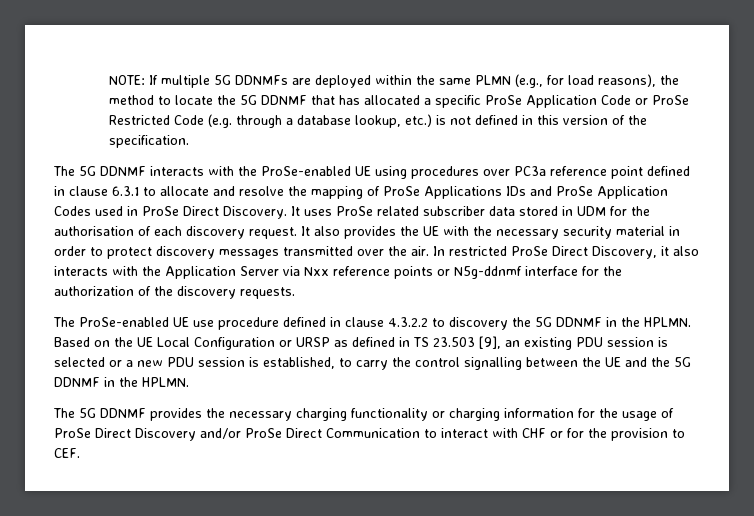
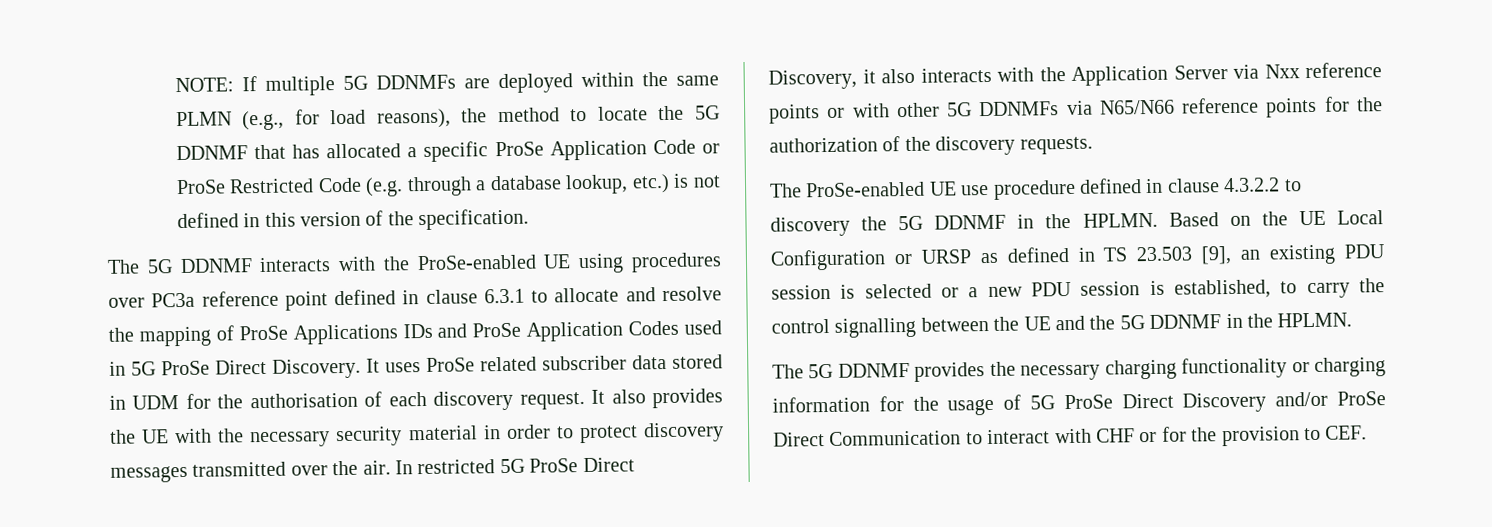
- The 5G DDNMF interacts with the ProSe-enabled UE using procedures over PC3a reference point defined in clause 6.3.1 to allocate and resolve the mapping of ProSe Applications IDs and ProSe Application Codes used in ProSe Direct Discovery.
+ The 5G DDNMF interacts with the ProSe-enabled UE using procedures over PC3a reference point defined in clause 6.3.1 to allocate and resolve the mapping of ProSe Applications IDs and ProSe Application Codes used in 5G ProSe Direct Discovery.
- In restricted ProSe Direct Discovery, it also interacts with the Application Server via Nxx reference points or N5g-ddnmf interface for the authorization of the discovery requests.
+ In restricted 5G ProSe Direct Discovery, it also interacts with the Application Server via Nxx reference points or with other 5G DDNMFs via N65/N66 reference points for the authorization of the discovery requests.
- The 5G DDNMF provides the necessary charging functionality or charging information for the usage of ProSe Direct Discovery and/or ProSe Direct Communication to interact with CHF or for the provision to CEF.
+ The 5G DDNMF provides the necessary charging functionality or charging information for the usage of 5G ProSe Direct Discovery and/or ProSe Direct Communication to interact with CHF or for the provision to CEF.

